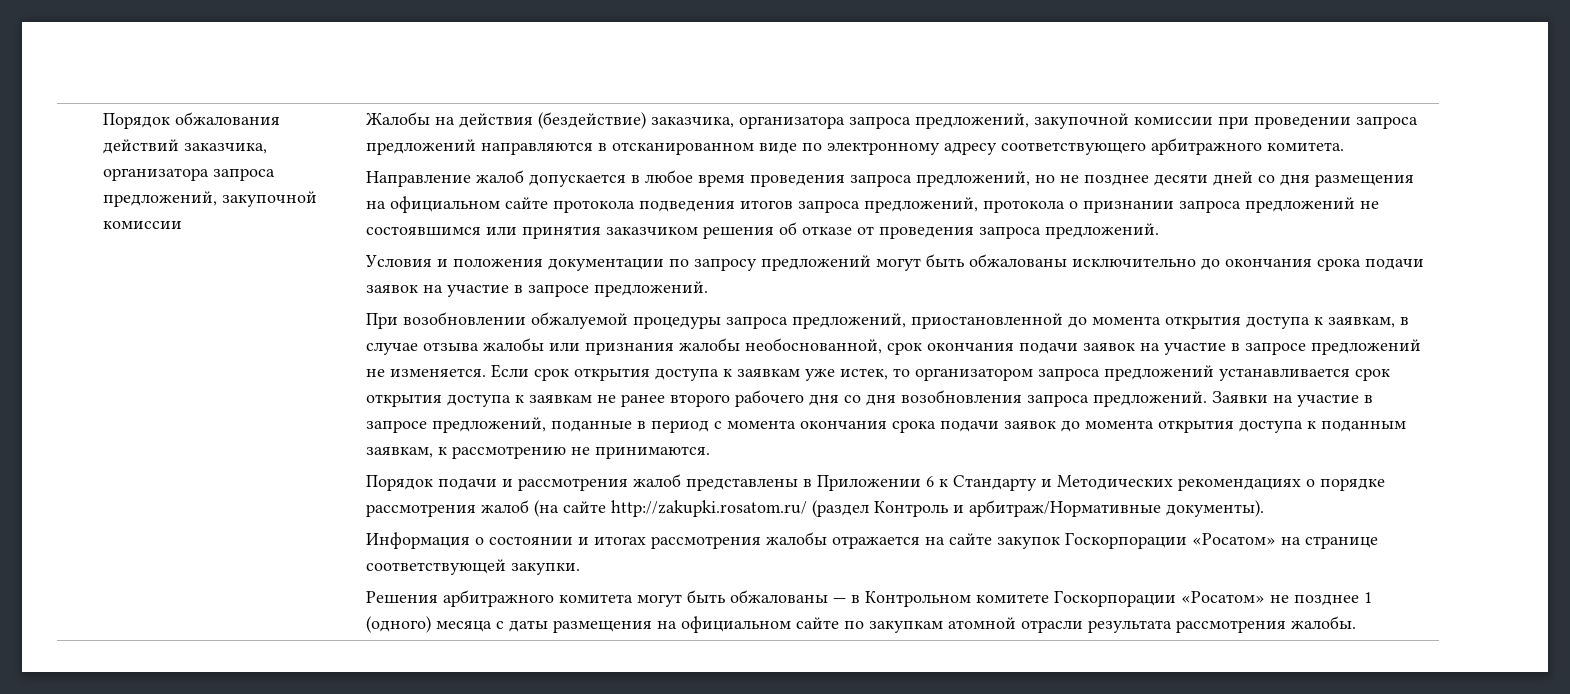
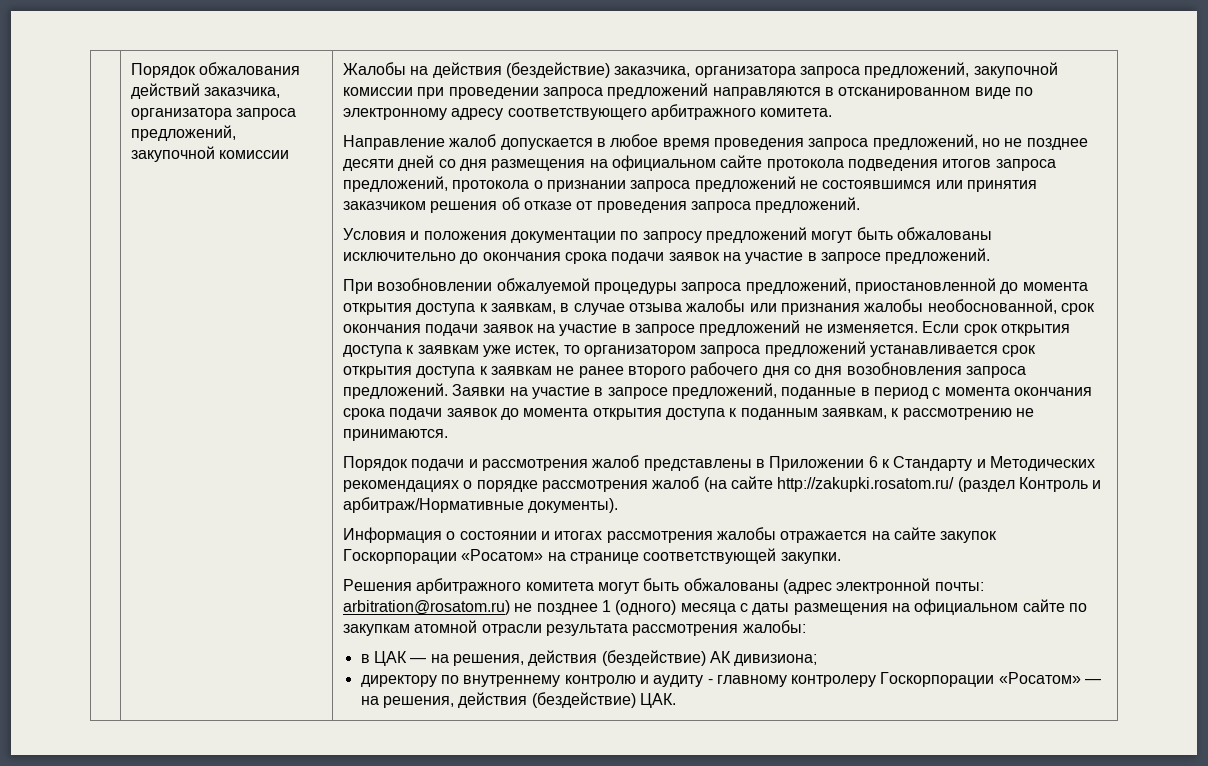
- Решения арбитражного комитета могут быть обжалованы — в Контрольном комитете Госкорпорации «Росатом» не позднее 1 (одного) месяца с даты размещения на официальном сайте по закупкам атомной отрасли результата рассмотрения жалобы.
+ Решения арбитражного комитета могут быть обжалованы (адрес электронной почты: arbitration@rosatom.ru) не позднее 1 (одного) месяца с даты размещения на официальном сайте по закупкам атомной отрасли результата рассмотрения жалобы:
+ в ЦАК — на решения, действия (бездействие) АК дивизиона;
+ директору по внутреннему контролю и аудиту - главному контролеру Госкорпорации «Росатом» — на решения, действия (бездействие) ЦАК.

